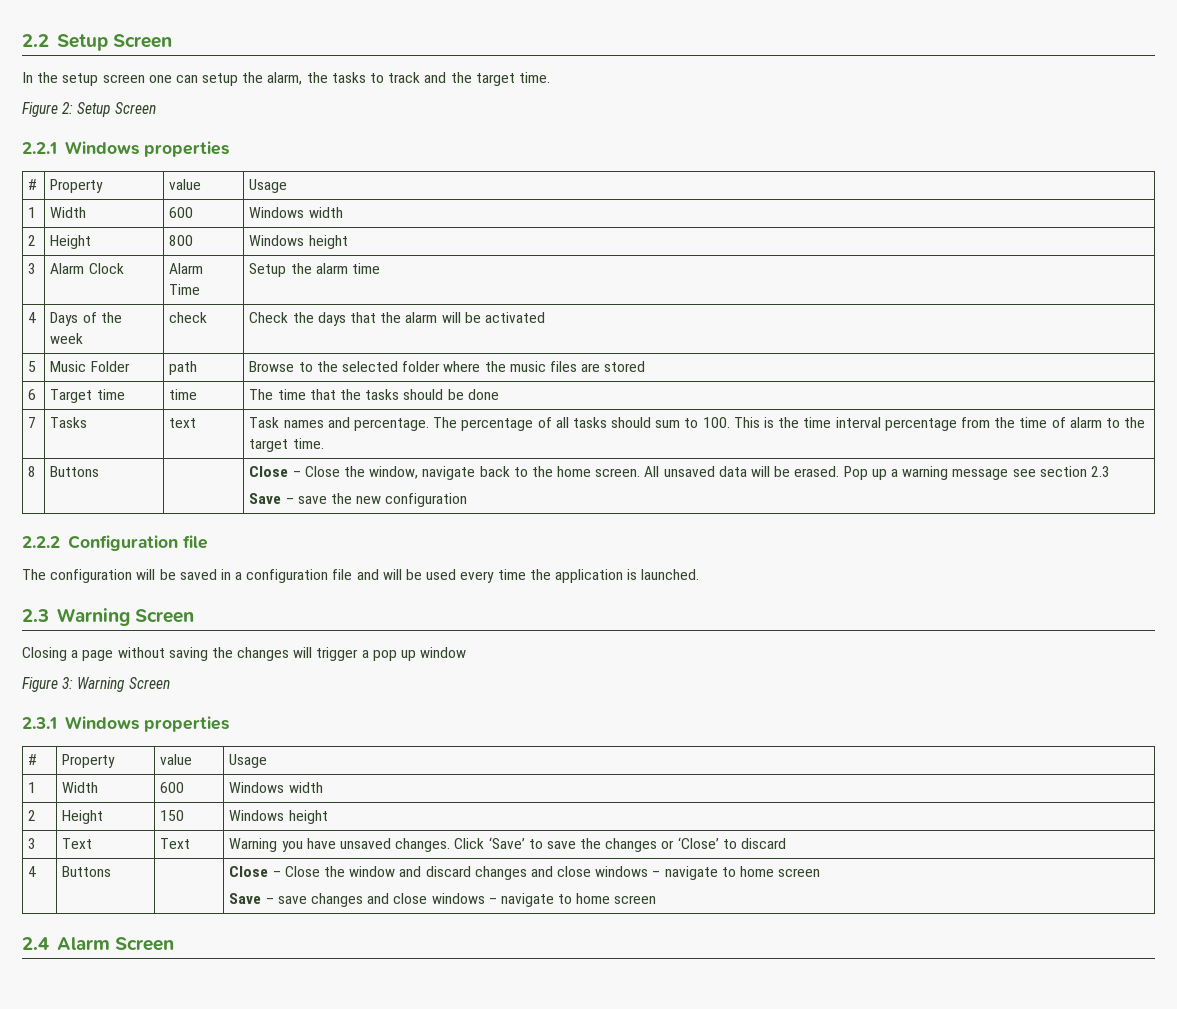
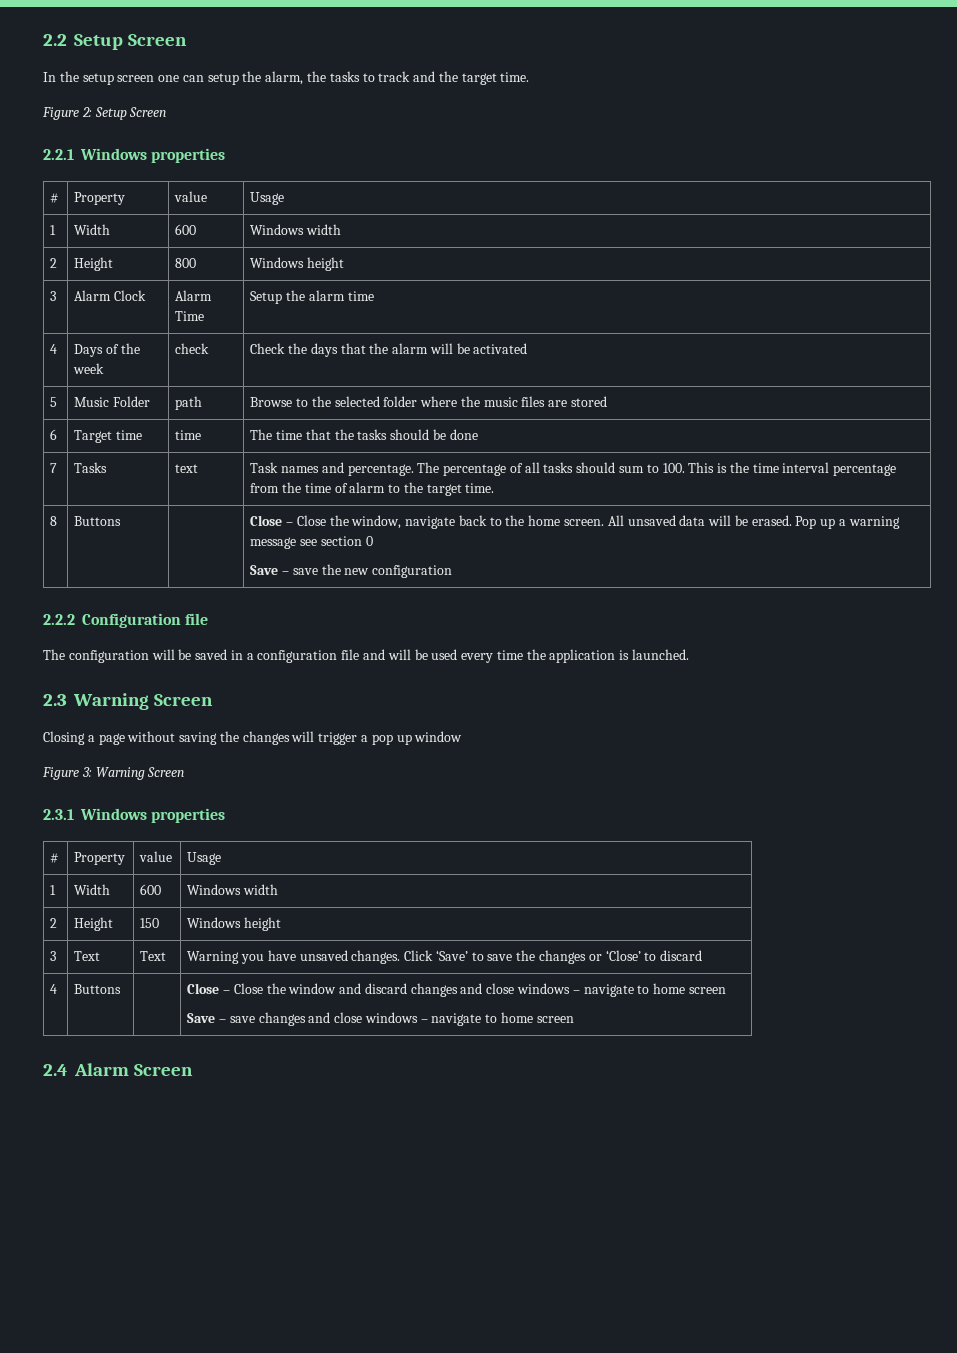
- 8 | Buttons | | Close – Close the window, navigate back to the home screen. All unsaved data will be erased. Pop up a warning message see section 2.3
+ 8 | Buttons | | Close – Close the window, navigate back to the home screen. All unsaved data will be erased. Pop up a warning message see section 0

